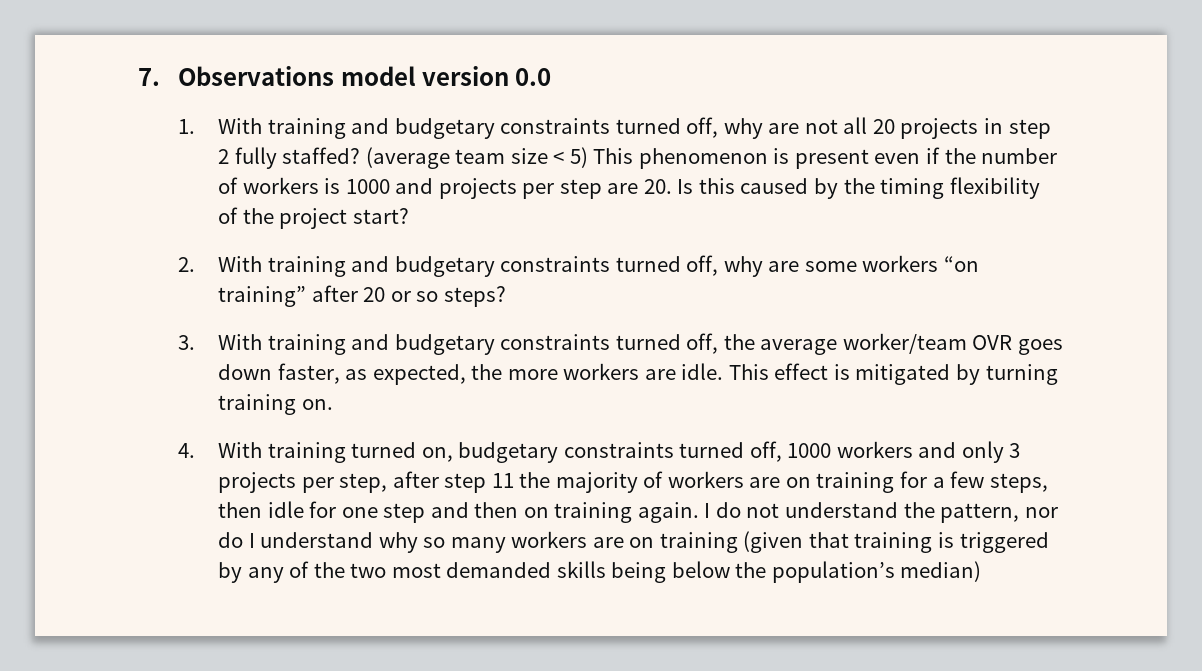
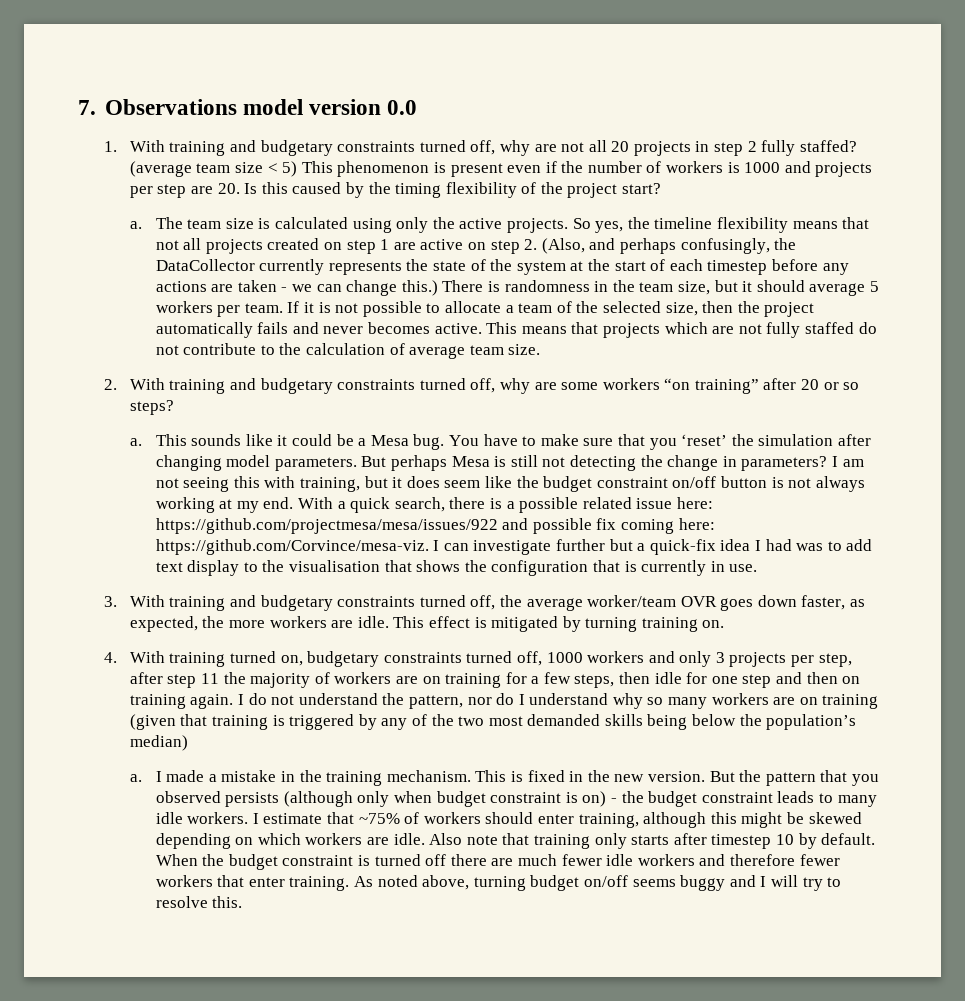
+ a. The team size is calculated using only the active projects. So yes, the timeline flexibility means that not all projects created on step 1 are active on step 2. (Also, and perhaps confusingly, the DataCollector currently represents the state of the system at the start of each timestep before any actions are taken - we can change this.) There is randomness in the team size, but it should average 5 workers per team. If it is not possible to allocate a team of the selected size, then the project automatically fails and never becomes active. This means that projects which are not fully staffed do not contribute to the calculation of average team size.
+ a. This sounds like it could be a Mesa bug. You have to make sure that you ‘reset’ the simulation after changing model parameters. But perhaps Mesa is still not detecting the change in parameters? I am not seeing this with training, but it does seem like the budget constraint on/off button is not always working at my end. With a quick search, there is a possible related issue here: https://github.com/projectmesa/mesa/issues/922 and possible fix coming here: https://github.com/Corvince/mesa-viz. I can investigate further but a quick-fix idea I had was to add text display to the visualisation that shows the configuration that is currently in use.
+ a. I made a mistake in the training mechanism. This is fixed in the new version. But the pattern that you observed persists (although only when budget constraint is on) - the budget constraint leads to many idle workers. I estimate that ~75% of workers should enter training, although this might be skewed depending on which workers are idle. Also note that training only starts after timestep 10 by default. When the budget constraint is turned off there are much fewer idle workers and therefore fewer workers that enter training. As noted above, turning budget on/off seems buggy and I will try to resolve this.

